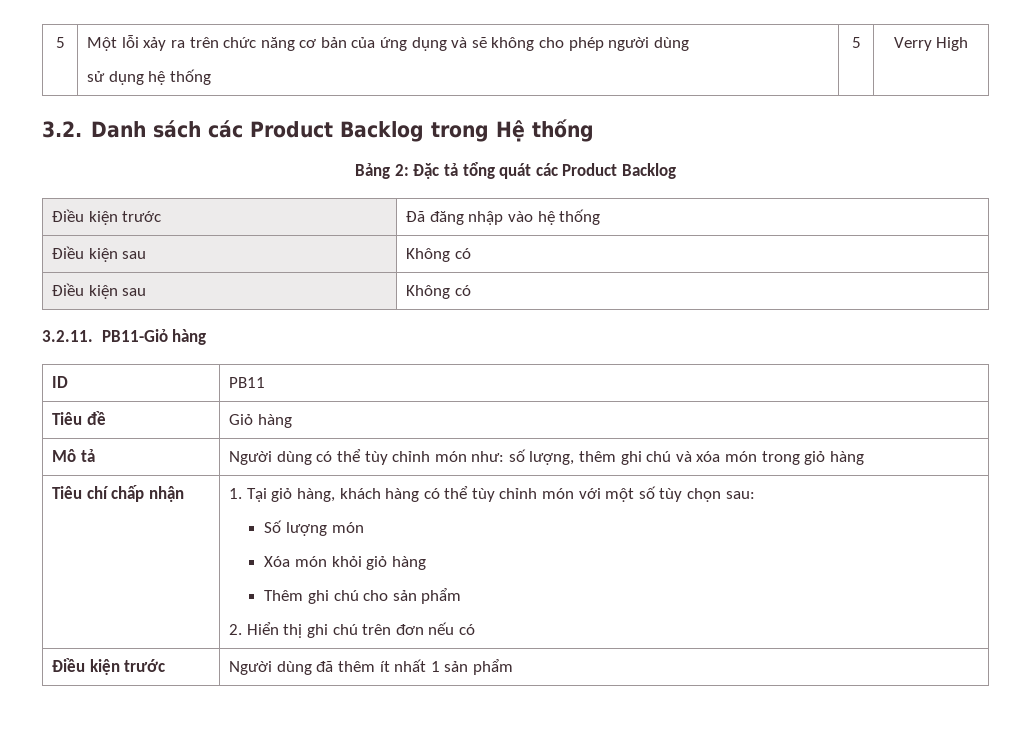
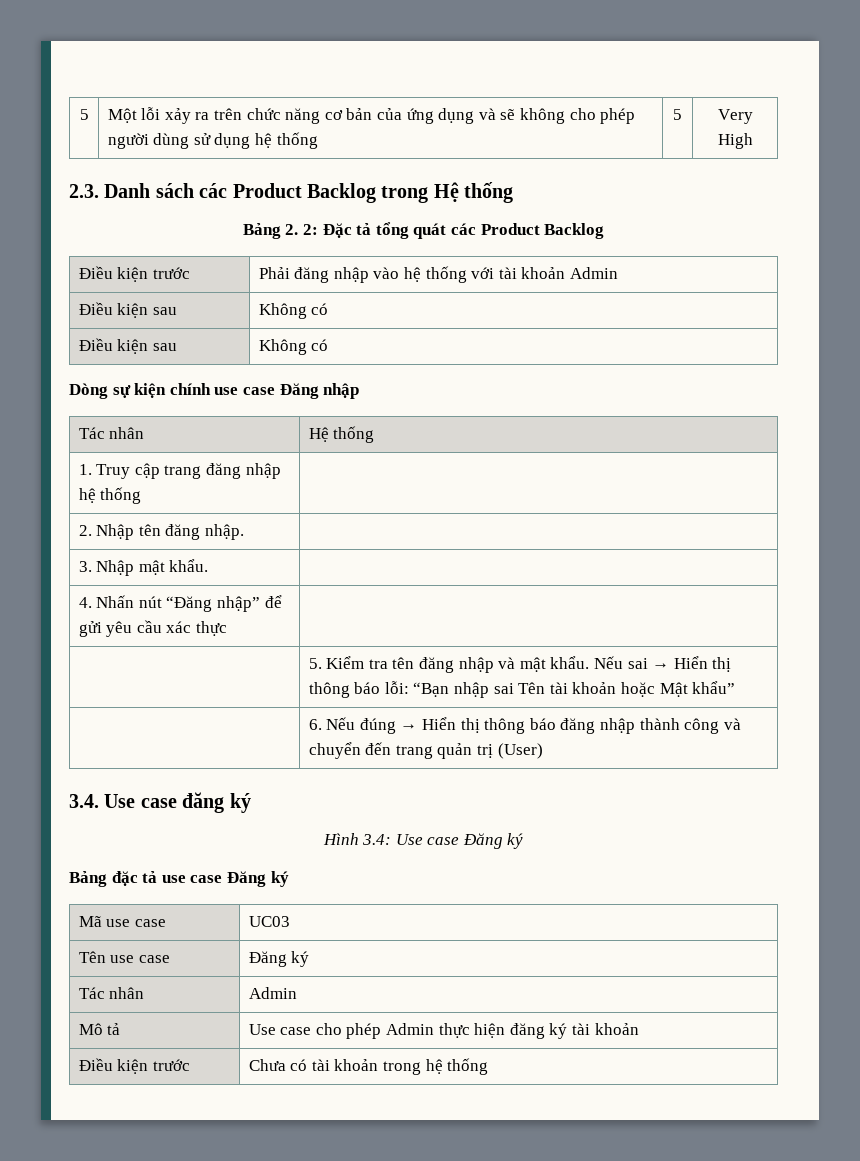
- 5 | Một lỗi xảy ra trên chức năng cơ bản của ứng dụng và sẽ không cho phép người dùng
- sử dụng hệ thống | 5 | Verry High
+ 5 | Một lỗi xảy ra trên chức năng cơ bản của ứng dụng và sẽ không cho phép người dùng sử dụng hệ thống | 5 | Very High
- 3.2. Danh sách các Product Backlog trong Hệ thống
+ 2.3. Danh sách các Product Backlog trong Hệ thống
- Bảng 2: Đặc tả tổng quát các Product Backlog
+ Bảng 2. 2: Đặc tả tổng quát các Product Backlog
- Điều kiện trước | Đã đăng nhập vào hệ thống
+ Điều kiện trước | Phải đăng nhập vào hệ thống với tài khoản Admin
- 3.2.11. PB11-Giỏ hàng
- ID | PB11
- Tiêu đề | Giỏ hàng
- Mô tả | Người dùng có thể tùy chỉnh món như: số lượng, thêm ghi chú và xóa món trong giỏ hàng
- Tiêu chí chấp nhận | 1. Tại giỏ hàng, khách hàng có thể tùy chỉnh món với một số tùy chọn sau:
- Số lượng món
- Xóa món khỏi giỏ hàng
- Thêm ghi chú cho sản phẩm
- 2. Hiển thị ghi chú trên đơn nếu có
- Điều kiện trước | Người dùng đã thêm ít nhất 1 sản phẩm
+ Dòng sự kiện chính use case Đăng nhập
+ Tác nhân | Hệ thống
+ 1. Truy cập trang đăng nhập hệ thống |
+ 2. Nhập tên đăng nhập. |
+ 3. Nhập mật khẩu. |
+ 4. Nhấn nút “Đăng nhập” để gửi yêu cầu xác thực |
+ | 5. Kiểm tra tên đăng nhập và mật khẩu. Nếu sai → Hiển thị thông báo lỗi: “Bạn nhập sai Tên tài khoản hoặc Mật khẩu”
+ | 6. Nếu đúng → Hiển thị thông báo đăng nhập thành công và chuyển đến trang quản trị (User)
+ 3.4. Use case đăng ký
+ Hình 3.4: Use case Đăng ký
+ Bảng đặc tả use case Đăng ký
+ Mã use case | UC03
+ Tên use case | Đăng ký
+ Tác nhân | Admin
+ Mô tả | Use case cho phép Admin thực hiện đăng ký tài khoản
+ Điều kiện trước | Chưa có tài khoản trong hệ thống

